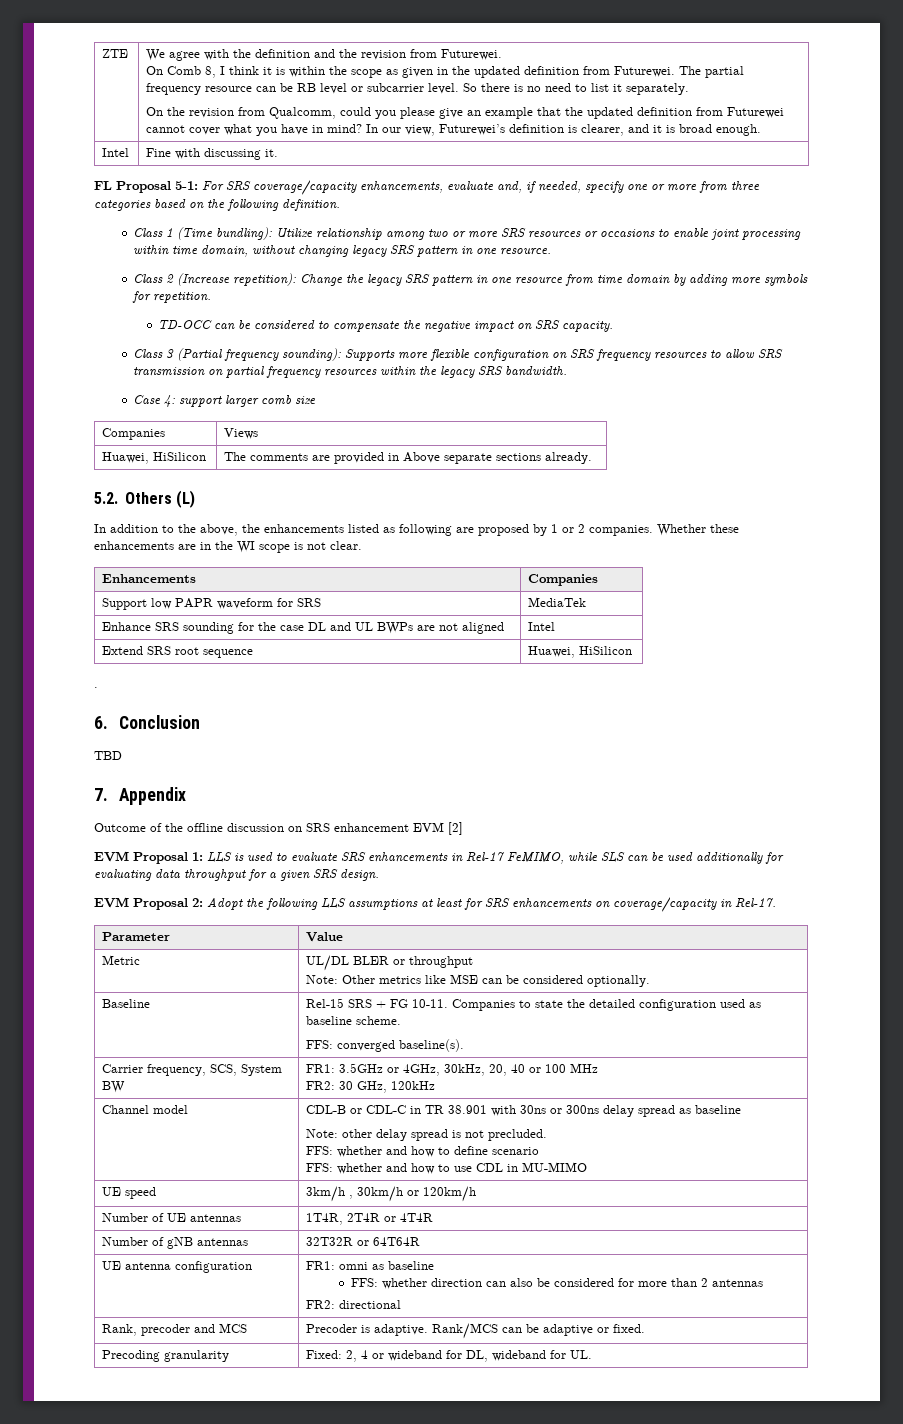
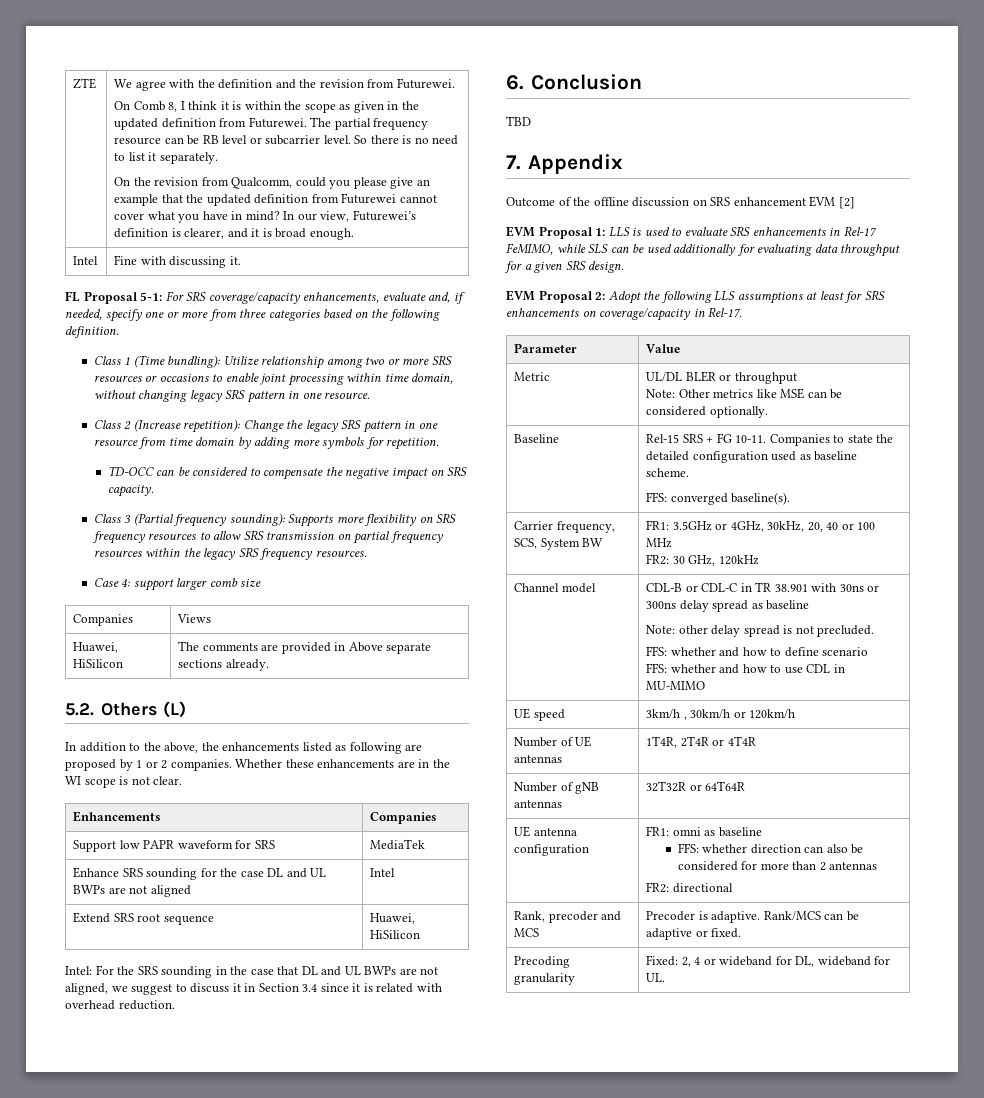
- Class 3 (Partial frequency sounding): Supports more flexible configuration on SRS frequency resources to allow SRS transmission on partial frequency resources within the legacy SRS bandwidth.
+ Class 3 (Partial frequency sounding): Supports more flexibility on SRS frequency resources to allow SRS transmission on partial frequency resources within the legacy SRS frequency resources.
- .
+ Intel: For the SRS sounding in the case that DL and UL BWPs are not aligned, we suggest to discuss it in Section 3.4 since it is related with overhead reduction.

